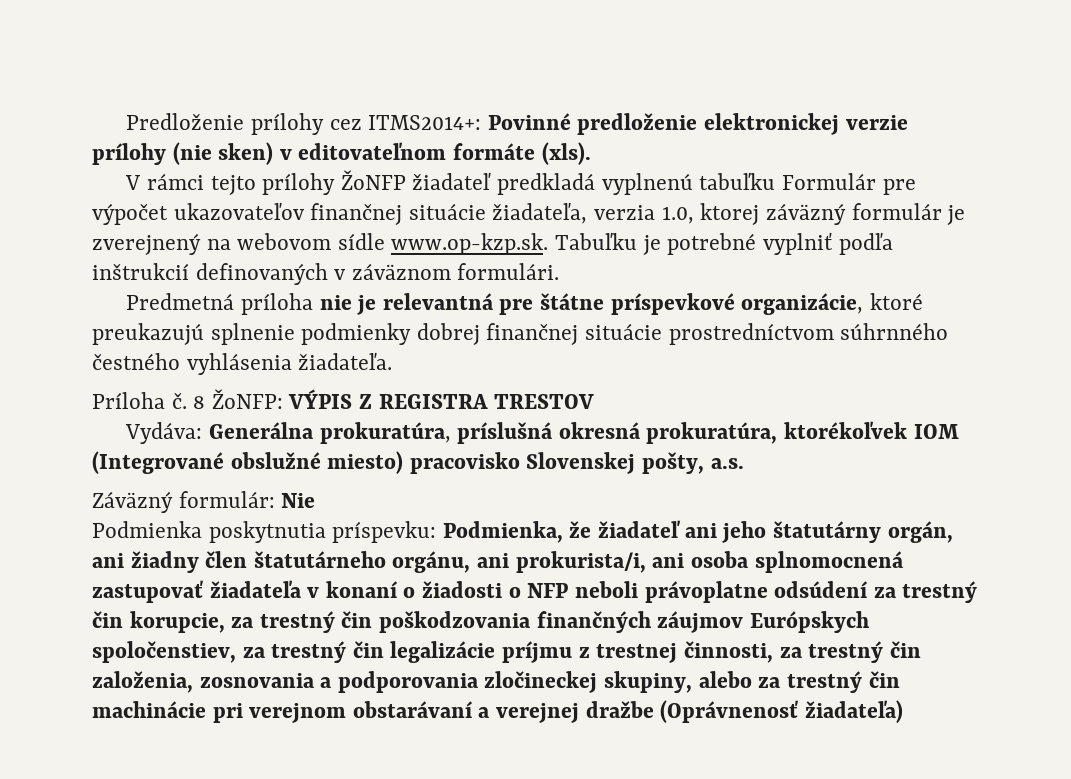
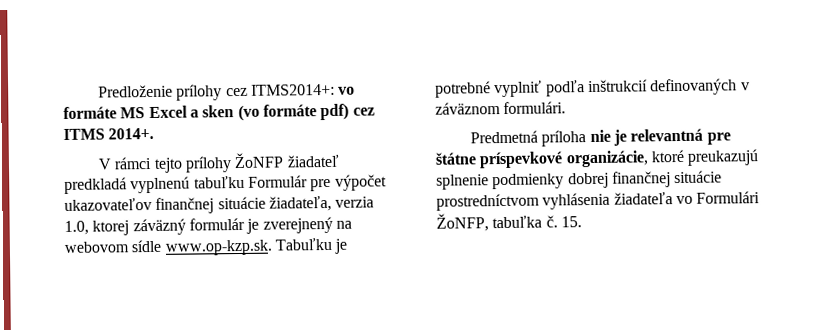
- Predloženie prílohy cez ITMS2014+: Povinné predloženie elektronickej verzie prílohy (nie sken) v editovateľnom formáte (xls).
+ Predloženie prílohy cez ITMS2014+: vo formáte MS Excel a sken (vo formáte pdf) cez ITMS 2014+.
- Predmetná príloha nie je relevantná pre štátne príspevkové organizácie, ktoré preukazujú splnenie podmienky dobrej finančnej situácie prostredníctvom súhrnného čestného vyhlásenia žiadateľa.
- Príloha č. 8 ŽoNFP: VÝPIS Z REGISTRA TRESTOV
- Vydáva: Generálna prokuratúra, príslušná okresná prokuratúra, ktorékoľvek IOM (Integrované obslužné miesto) pracovisko Slovenskej pošty, a.s.
- Záväzný formulár: Nie
- Podmienka poskytnutia príspevku: Podmienka, že žiadateľ ani jeho štatutárny orgán, ani žiadny člen štatutárneho orgánu, ani prokurista/i, ani osoba splnomocnená zastupovať žiadateľa v konaní o žiadosti o NFP neboli právoplatne odsúdení za trestný čin korupcie, za trestný čin poškodzovania finančných záujmov Európskych spoločenstiev, za trestný čin legalizácie príjmu z trestnej činnosti, za trestný čin založenia, zosnovania a podporovania zločineckej skupiny, alebo za trestný čin machinácie pri verejnom obstarávaní a verejnej dražbe (Oprávnenosť žiadateľa)
+ Predmetná príloha nie je relevantná pre štátne príspevkové organizácie, ktoré preukazujú splnenie podmienky dobrej finančnej situácie prostredníctvom vyhlásenia žiadateľa vo Formulári ŽoNFP, tabuľka č. 15.

